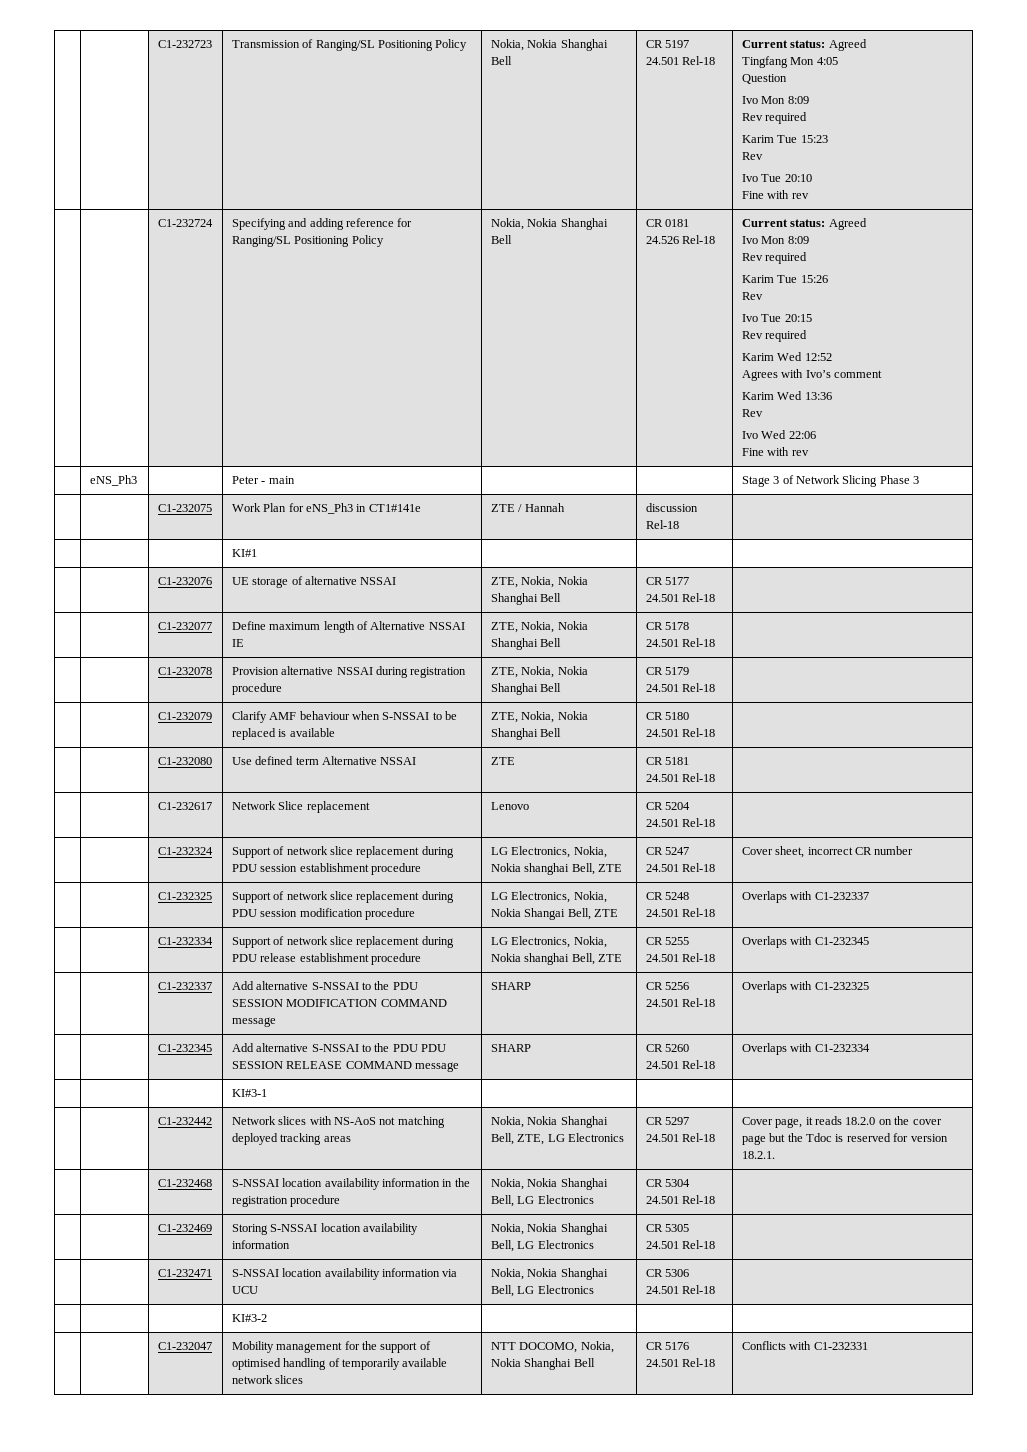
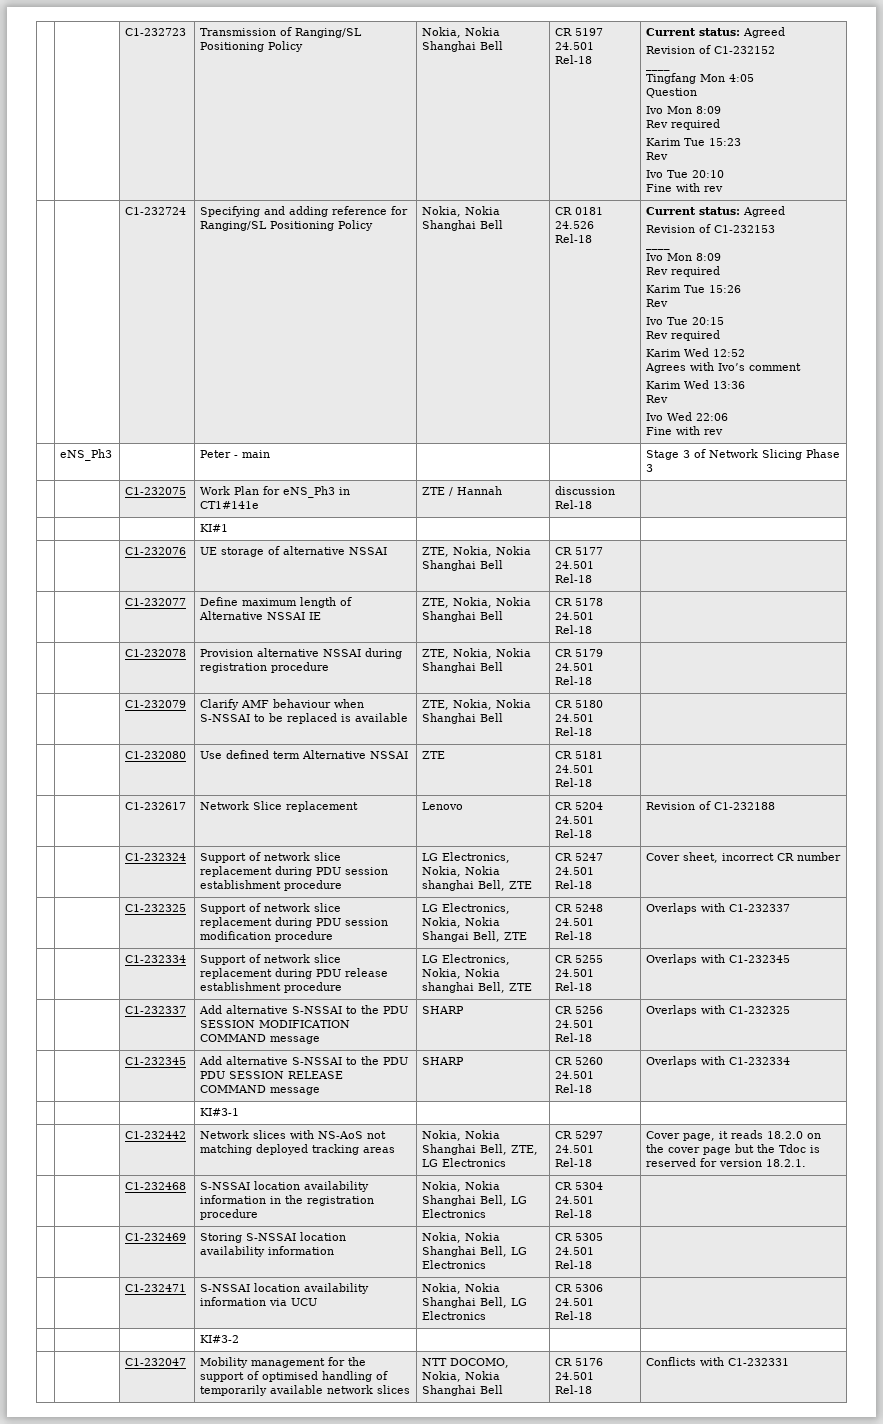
  | | C1-232723 | Transmission of Ranging/SL Positioning Policy | Nokia, Nokia Shanghai Bell | CR 5197 24.501 Rel-18 | Current status: Agreed
+ Revision of C1-232152
+ ____
+ Revision of C1-232153
+ ____
- | | C1-232617 | Network Slice replacement | Lenovo | CR 5204 24.501 Rel-18 |
+ | | C1-232617 | Network Slice replacement | Lenovo | CR 5204 24.501 Rel-18 | Revision of C1-232188

